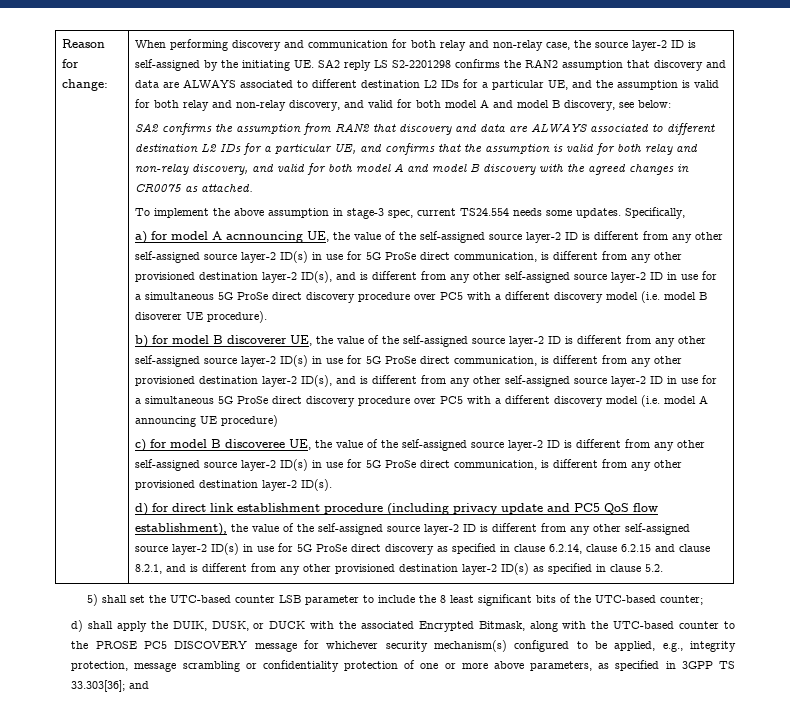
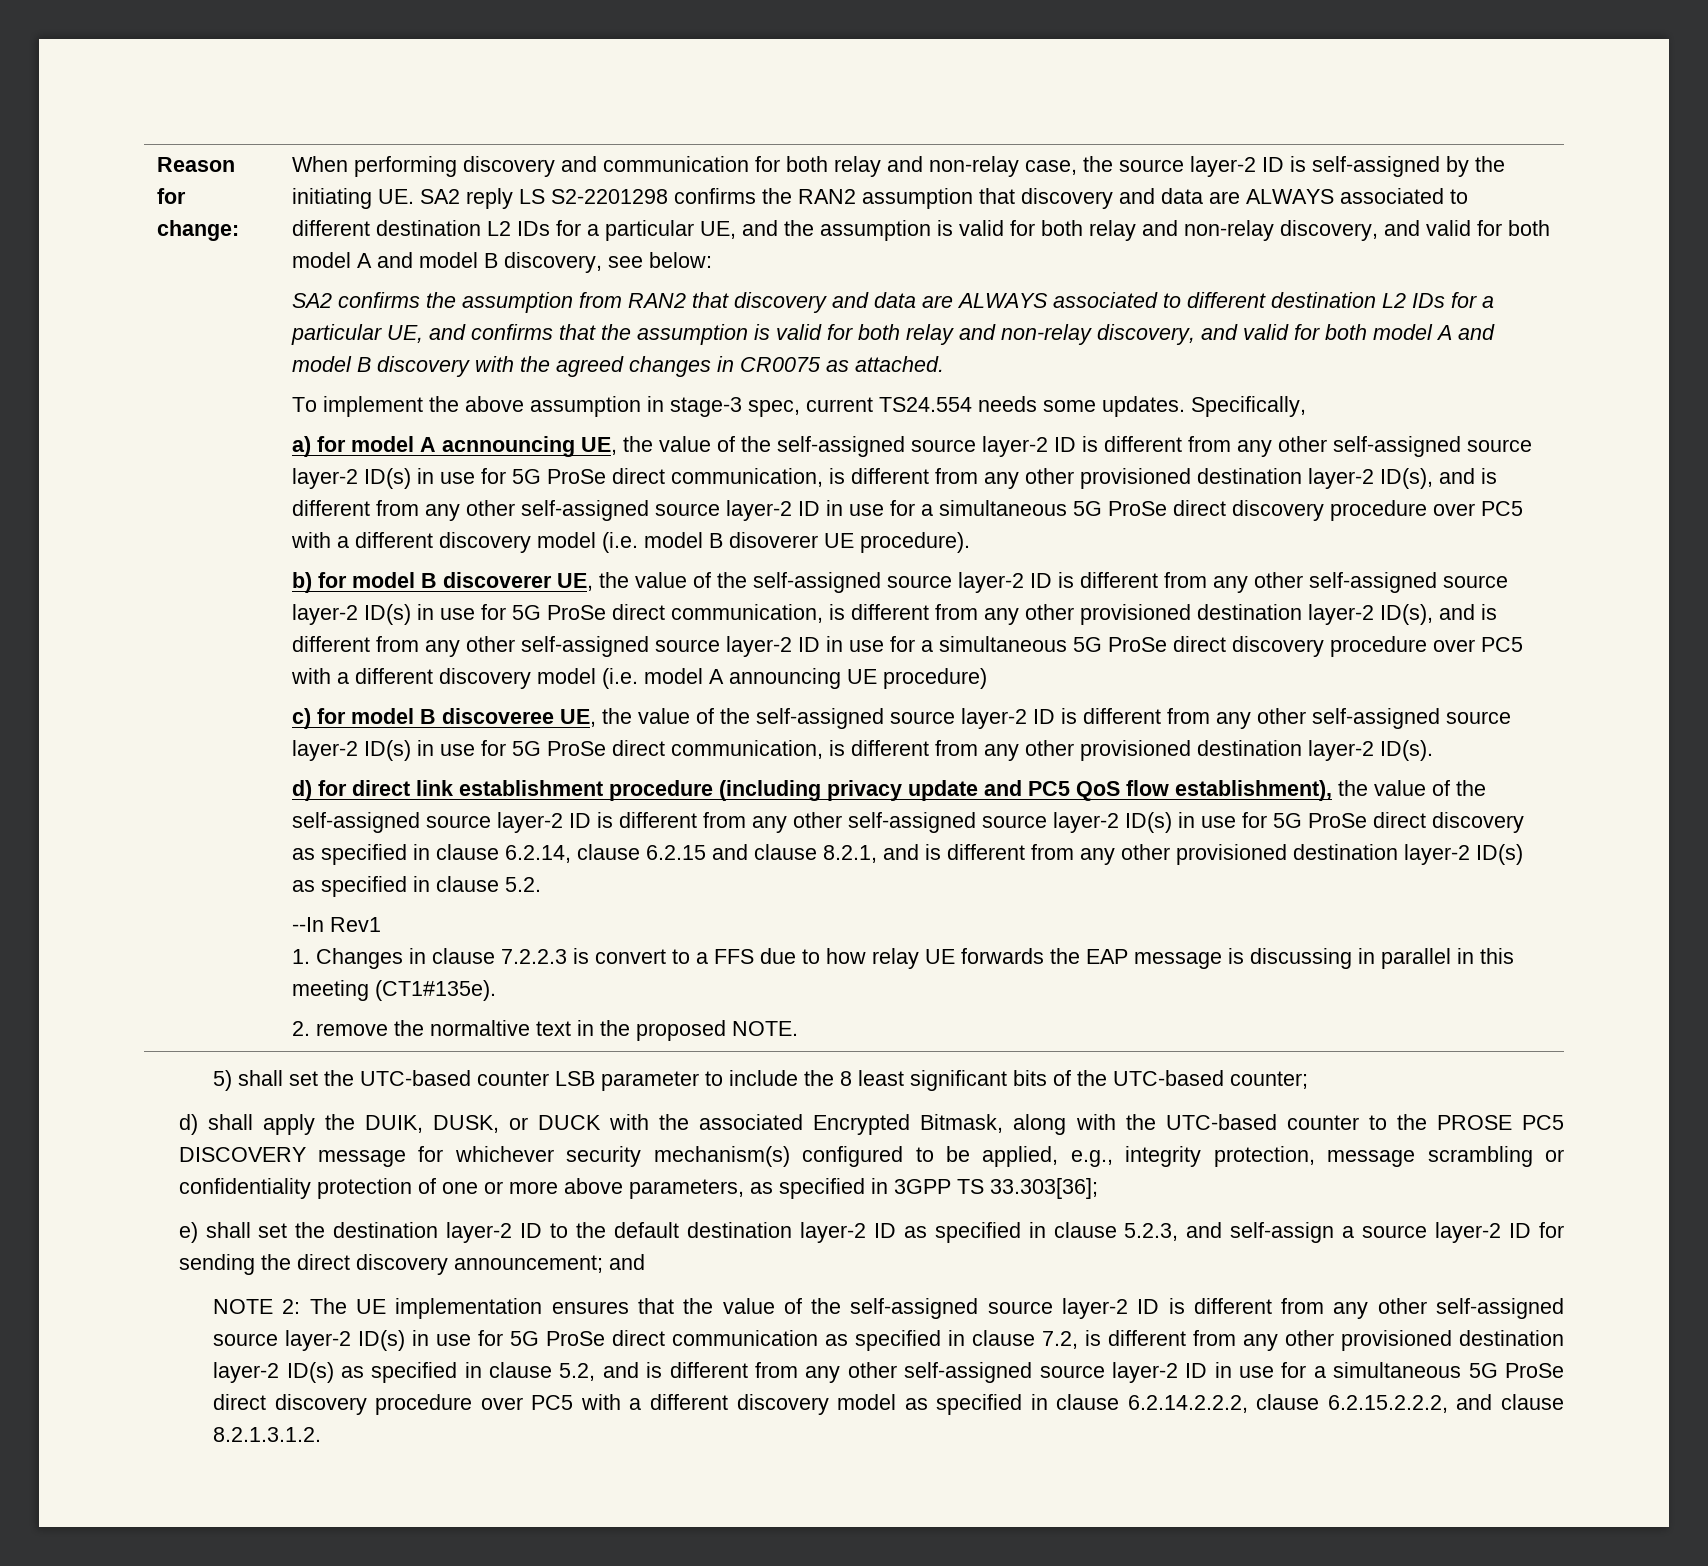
+ --In Rev1
+ 1. Changes in clause 7.2.2.3 is convert to a FFS due to how relay UE forwards the EAP message is discussing in parallel in this meeting (CT1#135e).
+ 2. remove the normaltive text in the proposed NOTE.
- d) shall apply the DUIK, DUSK, or DUCK with the associated Encrypted Bitmask, along with the UTC-based counter to the PROSE PC5 DISCOVERY message for whichever security mechanism(s) configured to be applied, e.g., integrity protection, message scrambling or confidentiality protection of one or more above parameters, as specified in 3GPP TS 33.303[36]; and
+ d) shall apply the DUIK, DUSK, or DUCK with the associated Encrypted Bitmask, along with the UTC-based counter to the PROSE PC5 DISCOVERY message for whichever security mechanism(s) configured to be applied, e.g., integrity protection, message scrambling or confidentiality protection of one or more above parameters, as specified in 3GPP TS 33.303[36];
+ e) shall set the destination layer-2 ID to the default destination layer-2 ID as specified in clause 5.2.3, and self-assign a source layer-2 ID for sending the direct discovery announcement; and
+ NOTE 2: The UE implementation ensures that the value of the self-assigned source layer-2 ID is different from any other self-assigned source layer-2 ID(s) in use for 5G ProSe direct communication as specified in clause 7.2, is different from any other provisioned destination layer-2 ID(s) as specified in clause 5.2, and is different from any other self-assigned source layer-2 ID in use for a simultaneous 5G ProSe direct discovery procedure over PC5 with a different discovery model as specified in clause 6.2.14.2.2.2, clause 6.2.15.2.2.2, and clause 8.2.1.3.1.2.

